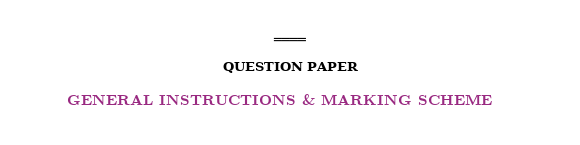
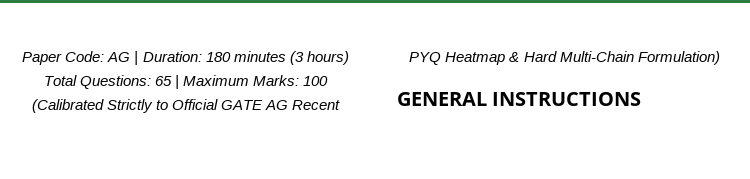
- ════
- QUESTION PAPER
+ Paper Code: AG | Duration: 180 minutes (3 hours)
+ Total Questions: 65 | Maximum Marks: 100
+ (Calibrated Strictly to Official GATE AG Recent PYQ Heatmap & Hard Multi-Chain Formulation)
- GENERAL INSTRUCTIONS & MARKING SCHEME
+ GENERAL INSTRUCTIONS

